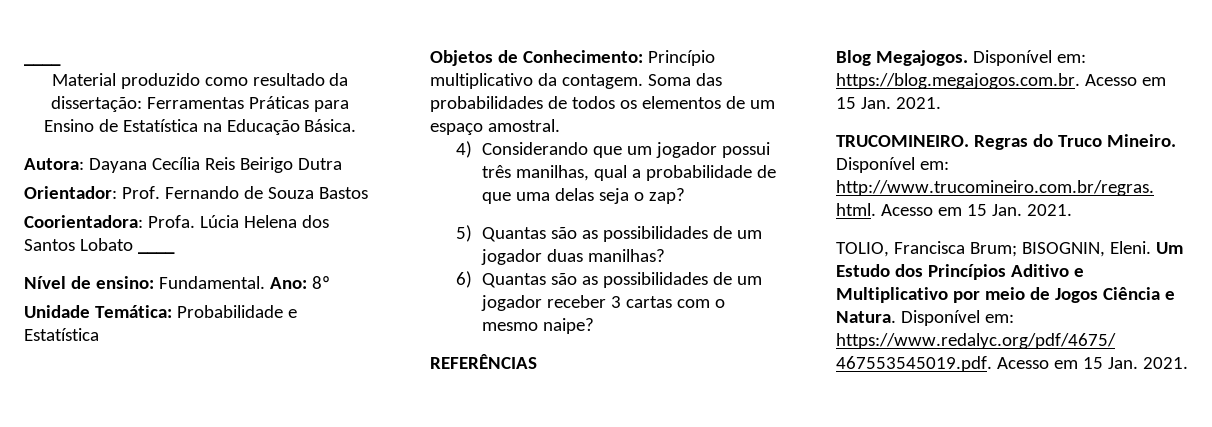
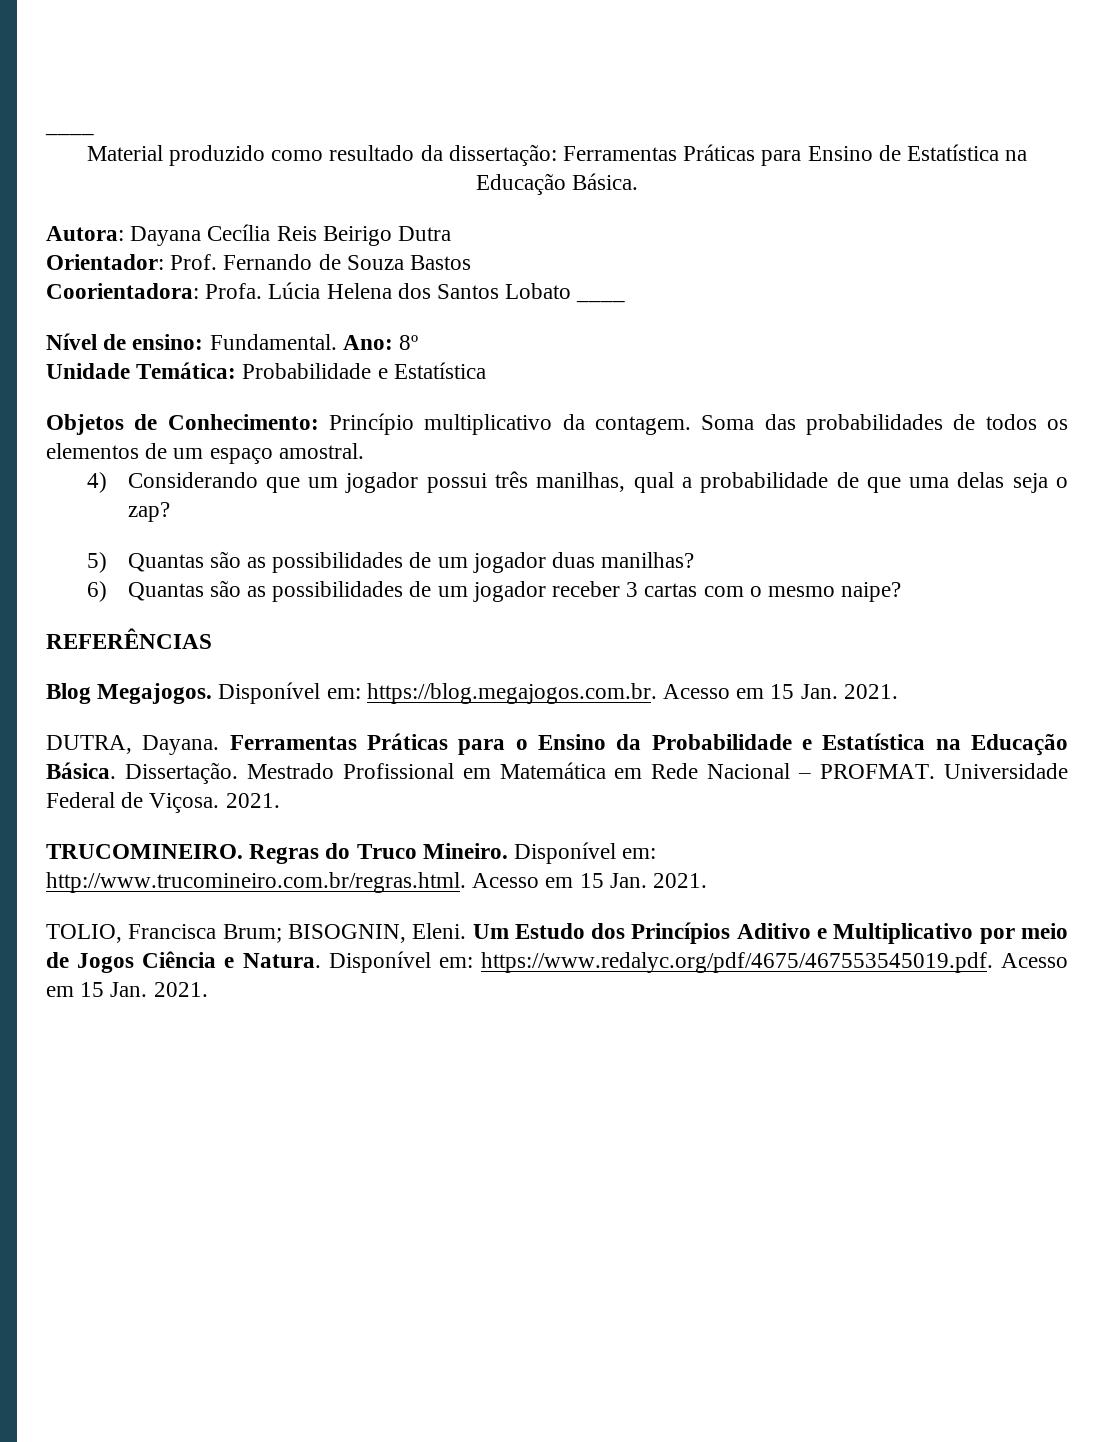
+ DUTRA, Dayana. Ferramentas Práticas para o Ensino da Probabilidade e Estatística na Educação Básica. Dissertação. Mestrado Profissional em Matemática em Rede Nacional – PROFMAT. Universidade Federal de Viçosa. 2021.

